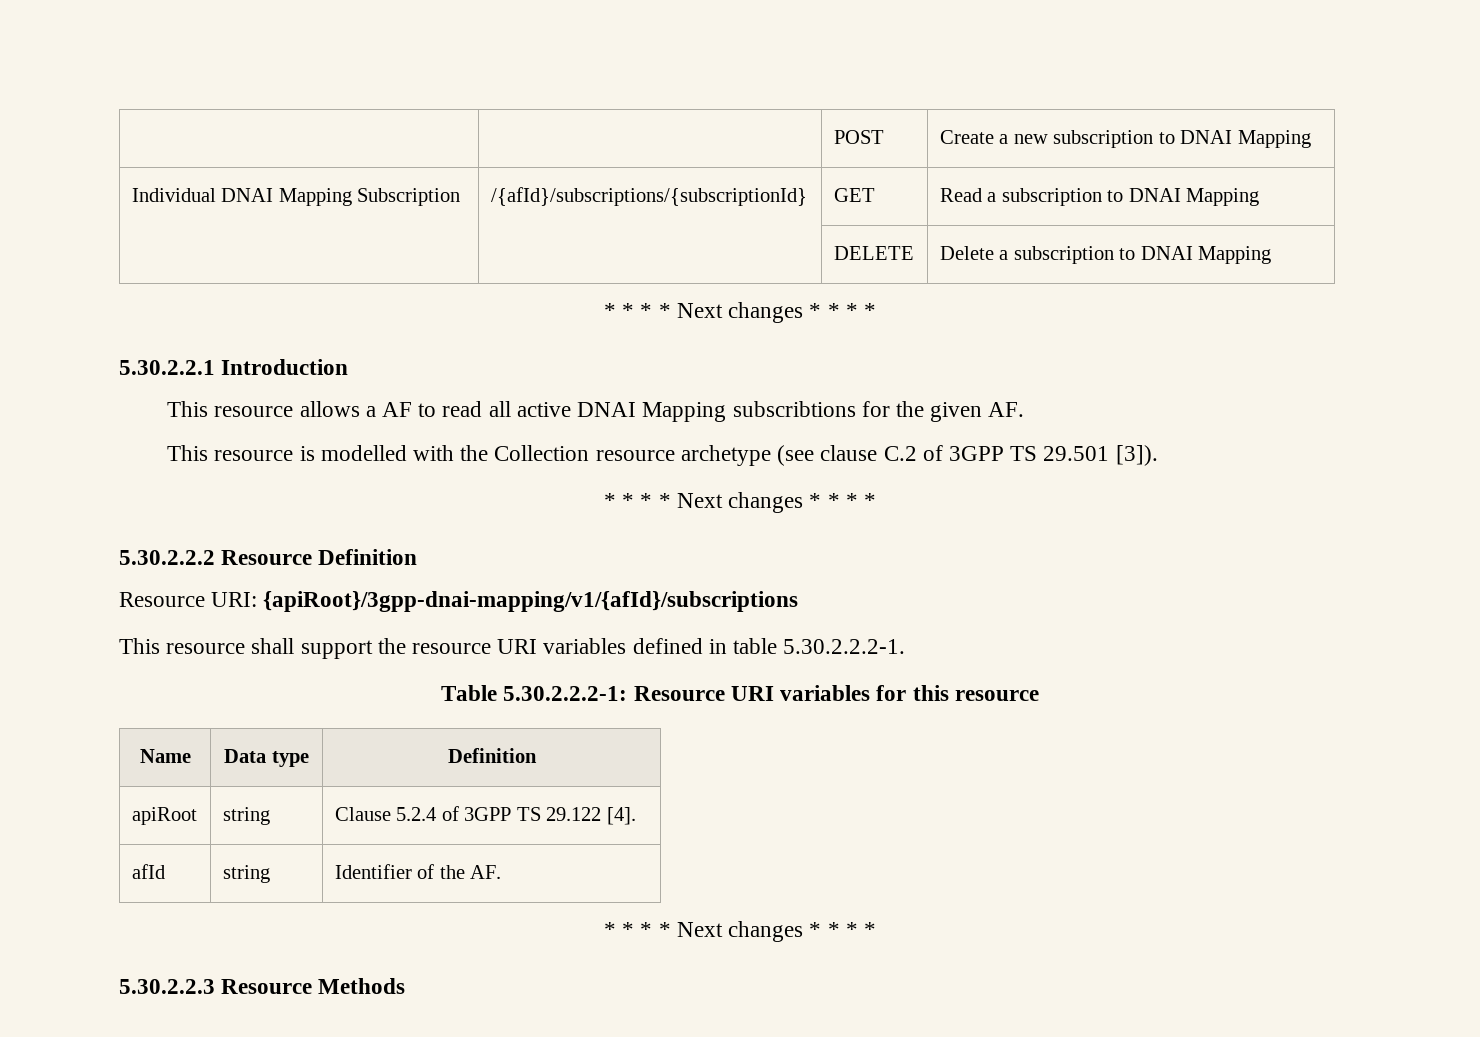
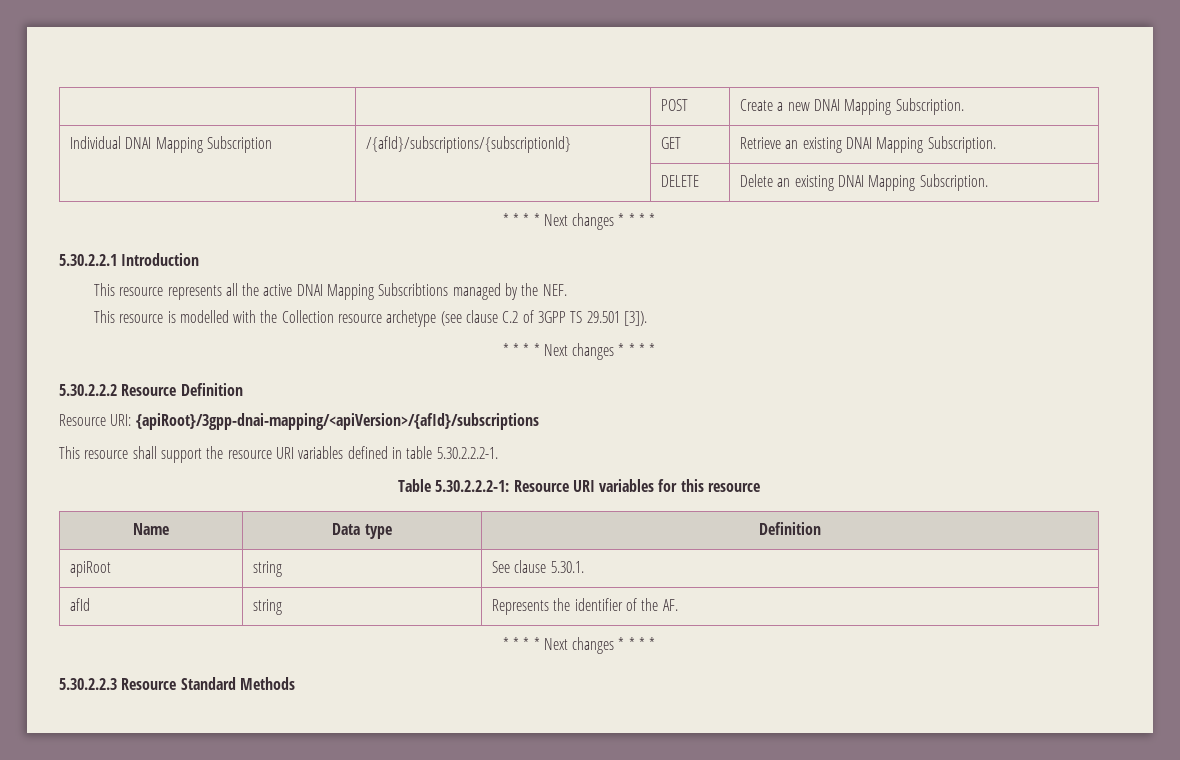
- | | POST | Create a new subscription to DNAI Mapping
+ | | POST | Create a new DNAI Mapping Subscription.
- Individual DNAI Mapping Subscription | /{afId}/subscriptions/{subscriptionId} | GET | Read a subscription to DNAI Mapping
+ Individual DNAI Mapping Subscription | /{afId}/subscriptions/{subscriptionId} | GET | Retrieve an existing DNAI Mapping Subscription.
- | | DELETE | Delete a subscription to DNAI Mapping
+ | | DELETE | Delete an existing DNAI Mapping Subscription.
- This resource allows a AF to read all active DNAI Mapping subscribtions for the given AF.
+ This resource represents all the active DNAI Mapping Subscribtions managed by the NEF.
- Resource URI: {apiRoot}/3gpp-dnai-mapping/v1/{afId}/subscriptions
+ Resource URI: {apiRoot}/3gpp-dnai-mapping/<apiVersion>/{afId}/subscriptions
- apiRoot | string | Clause 5.2.4 of 3GPP TS 29.122 [4].
+ apiRoot | string | See clause 5.30.1.
- afId | string | Identifier of the AF.
+ afId | string | Represents the identifier of the AF.
- 5.30.2.2.3 Resource Methods
+ 5.30.2.2.3 Resource Standard Methods

